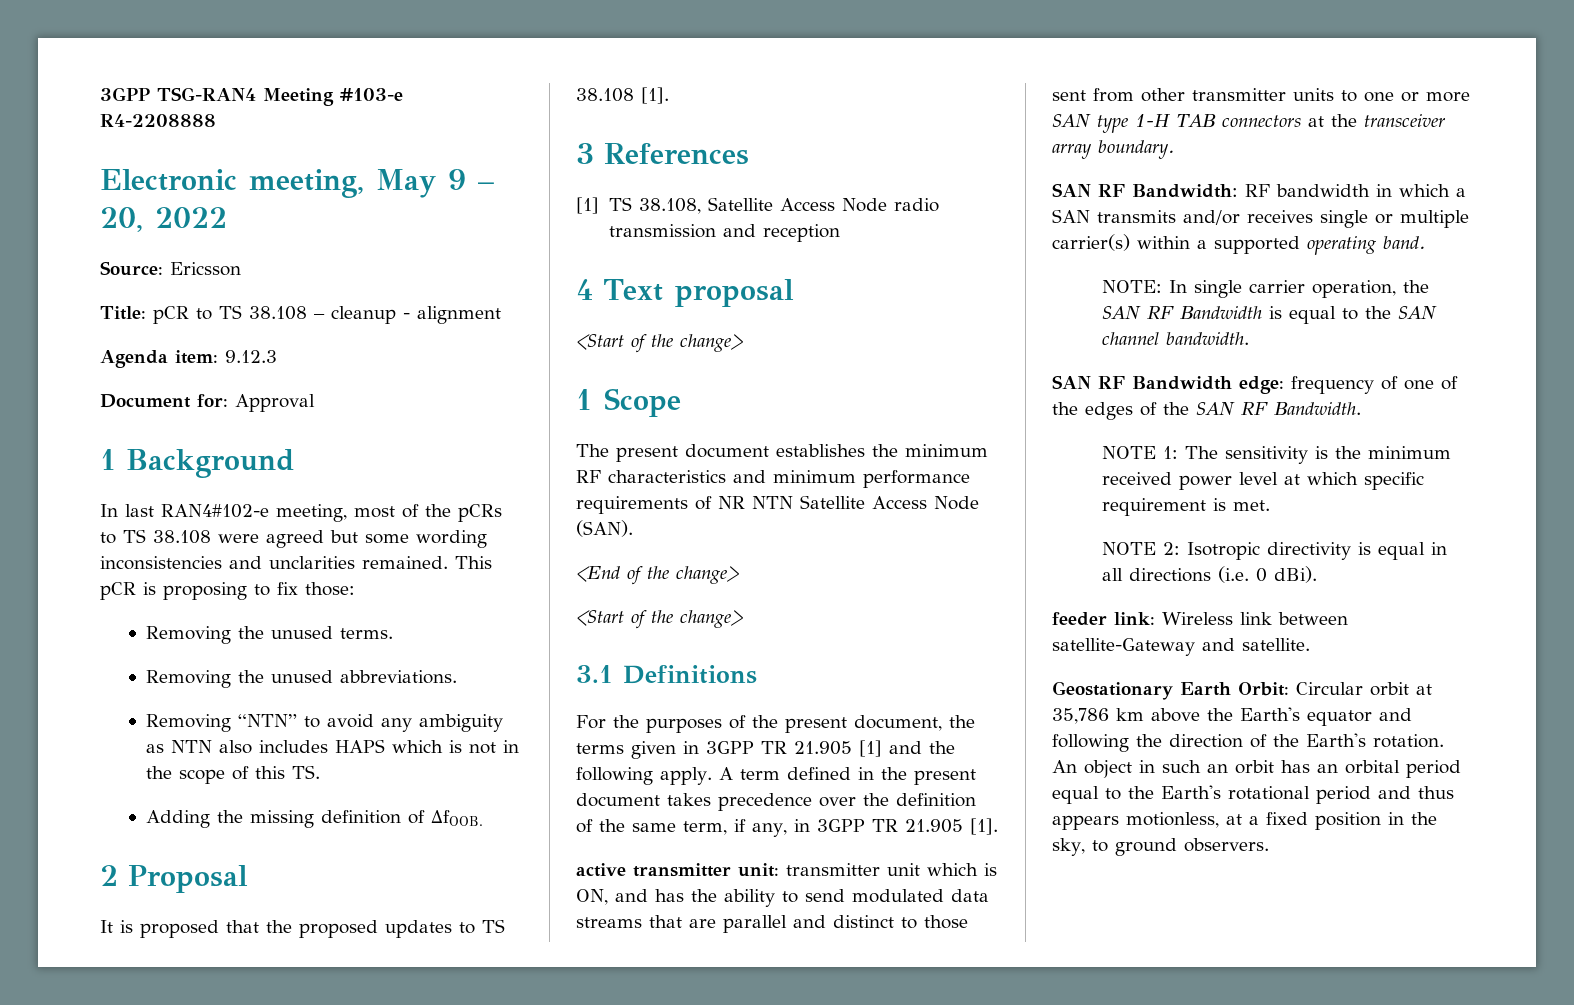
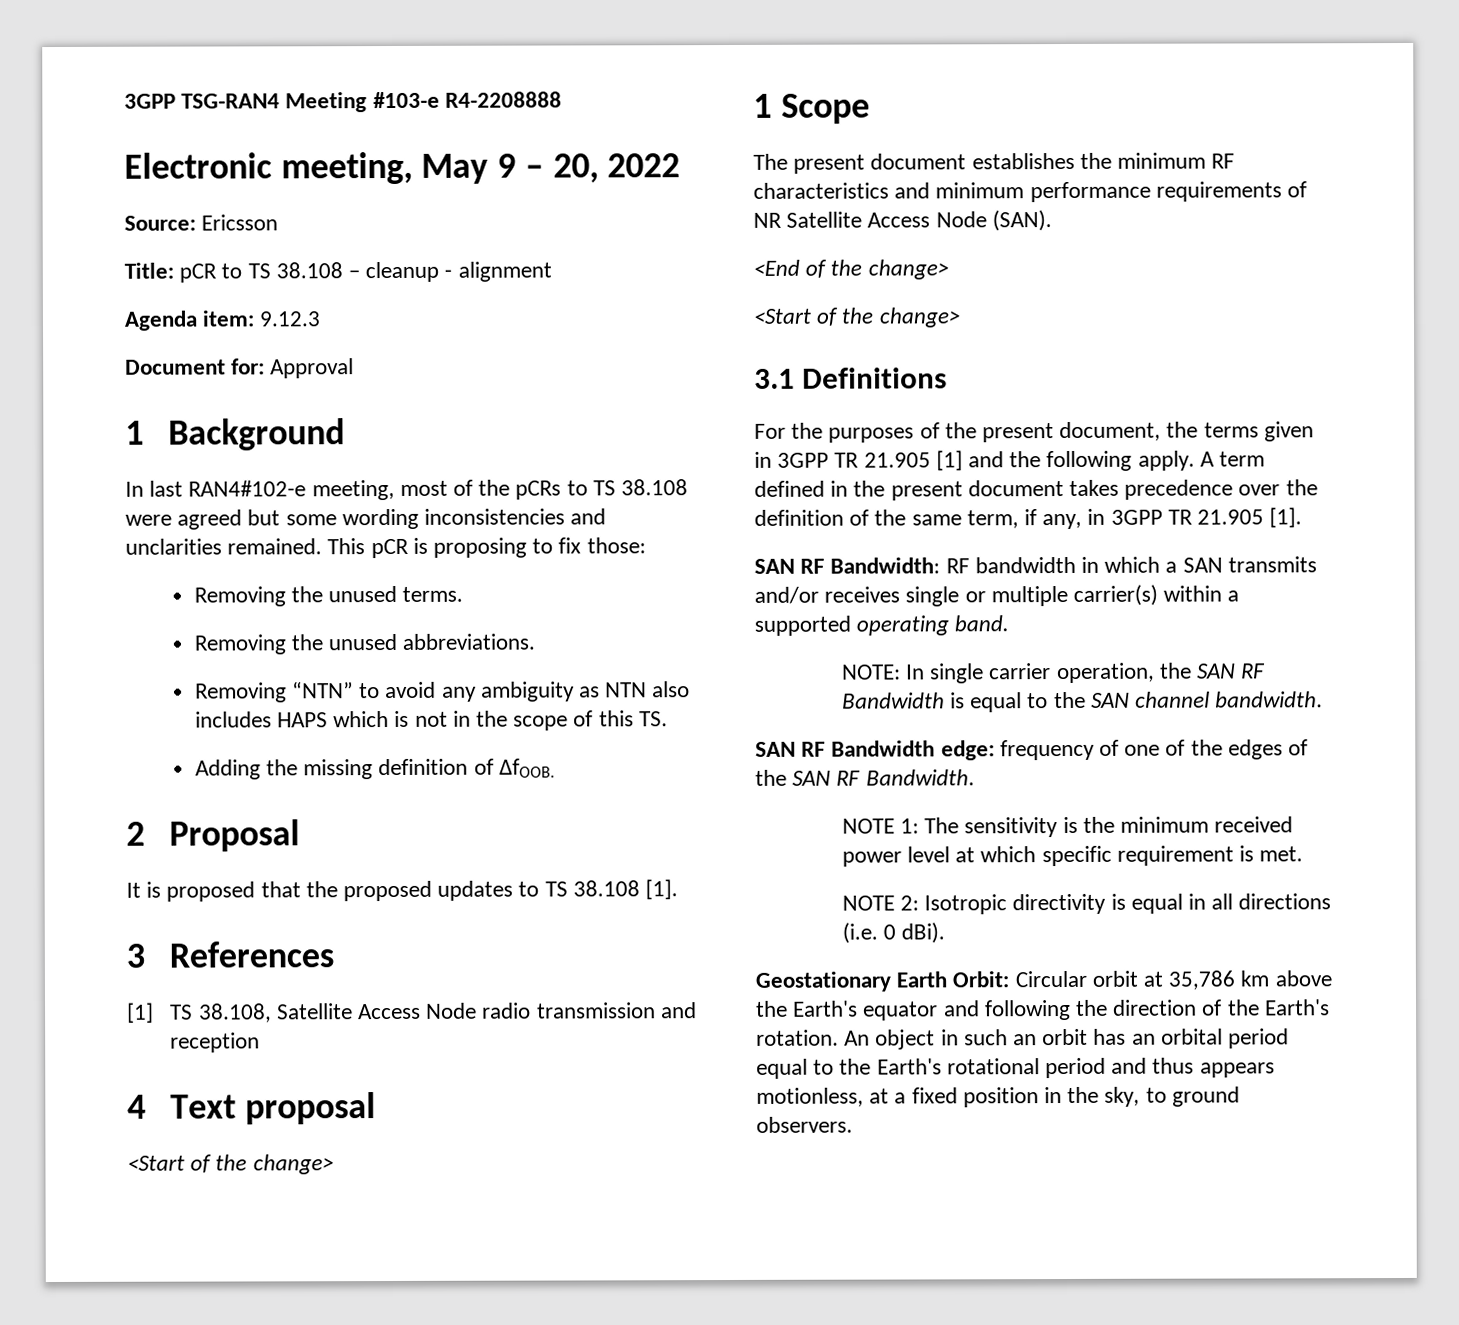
- The present document establishes the minimum RF characteristics and minimum performance requirements of NR NTN Satellite Access Node (SAN).
+ The present document establishes the minimum RF characteristics and minimum performance requirements of NR Satellite Access Node (SAN).
- active transmitter unit: transmitter unit which is ON, and has the ability to send modulated data streams that are parallel and distinct to those sent from other transmitter units to one or more SAN type 1-H TAB connectors at the transceiver array boundary.
- feeder link: Wireless link between satellite-Gateway and satellite.

